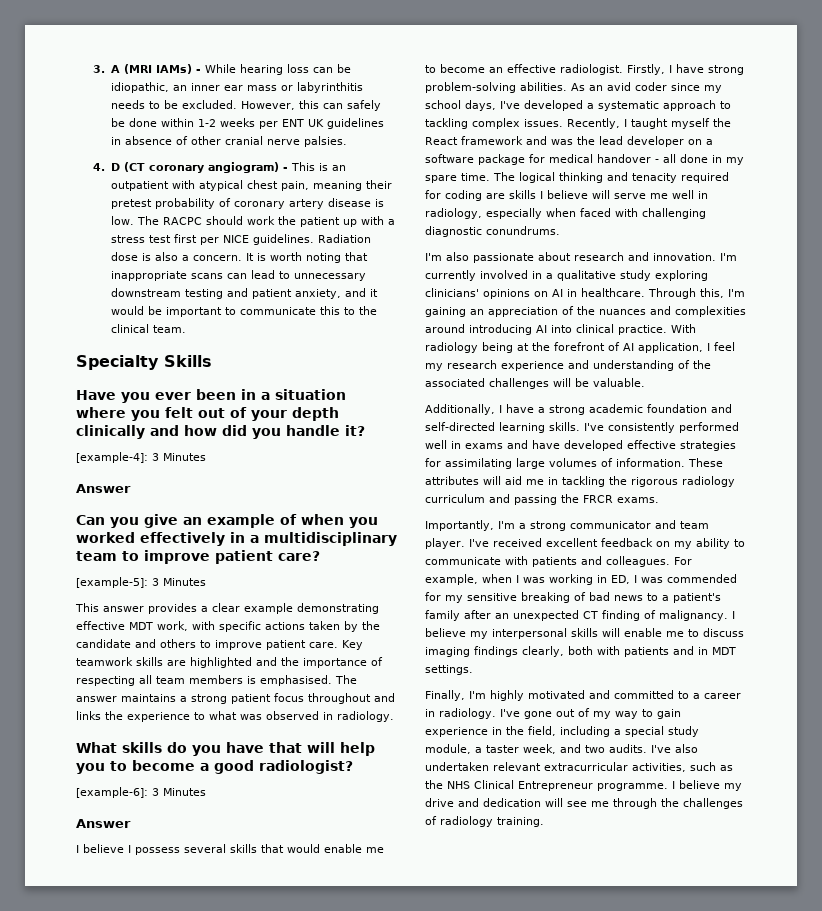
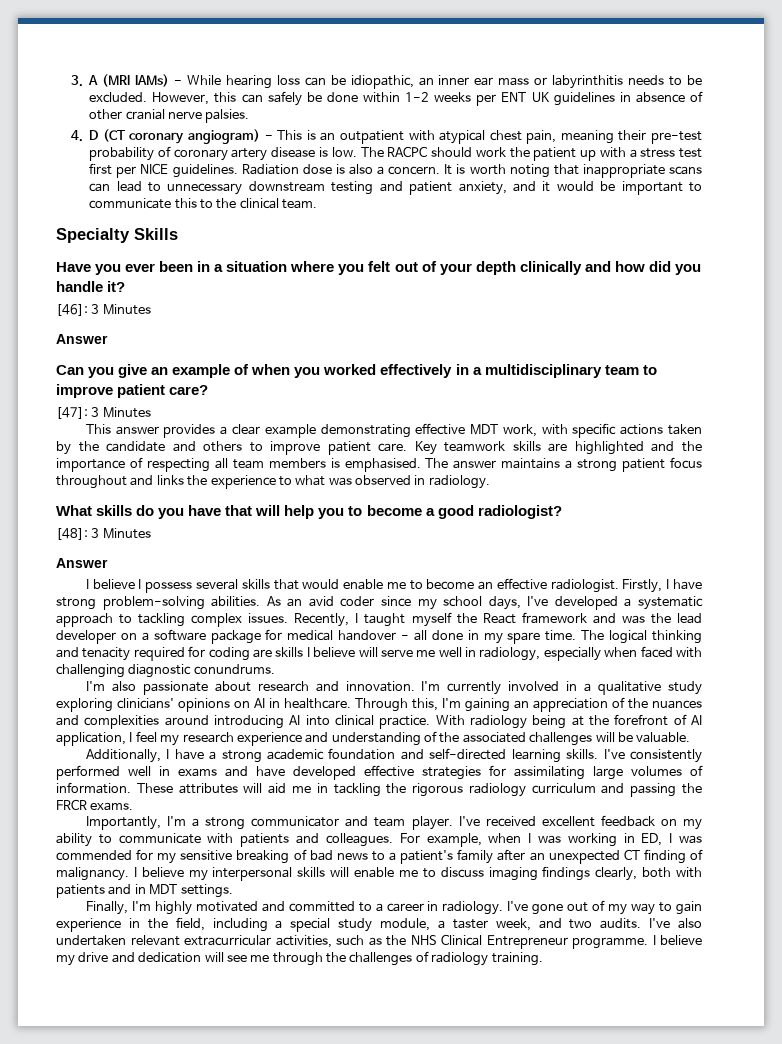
- 4. D (CT coronary angiogram) - This is an outpatient with atypical chest pain, meaning their pretest probability of coronary artery disease is low.
+ 4. D (CT coronary angiogram) - This is an outpatient with atypical chest pain, meaning their pre-test probability of coronary artery disease is low.
- [example-4]: 3 Minutes
+ [46]: 3 Minutes
- [example-5]: 3 Minutes
+ [47]: 3 Minutes
- [example-6]: 3 Minutes
+ [48]: 3 Minutes

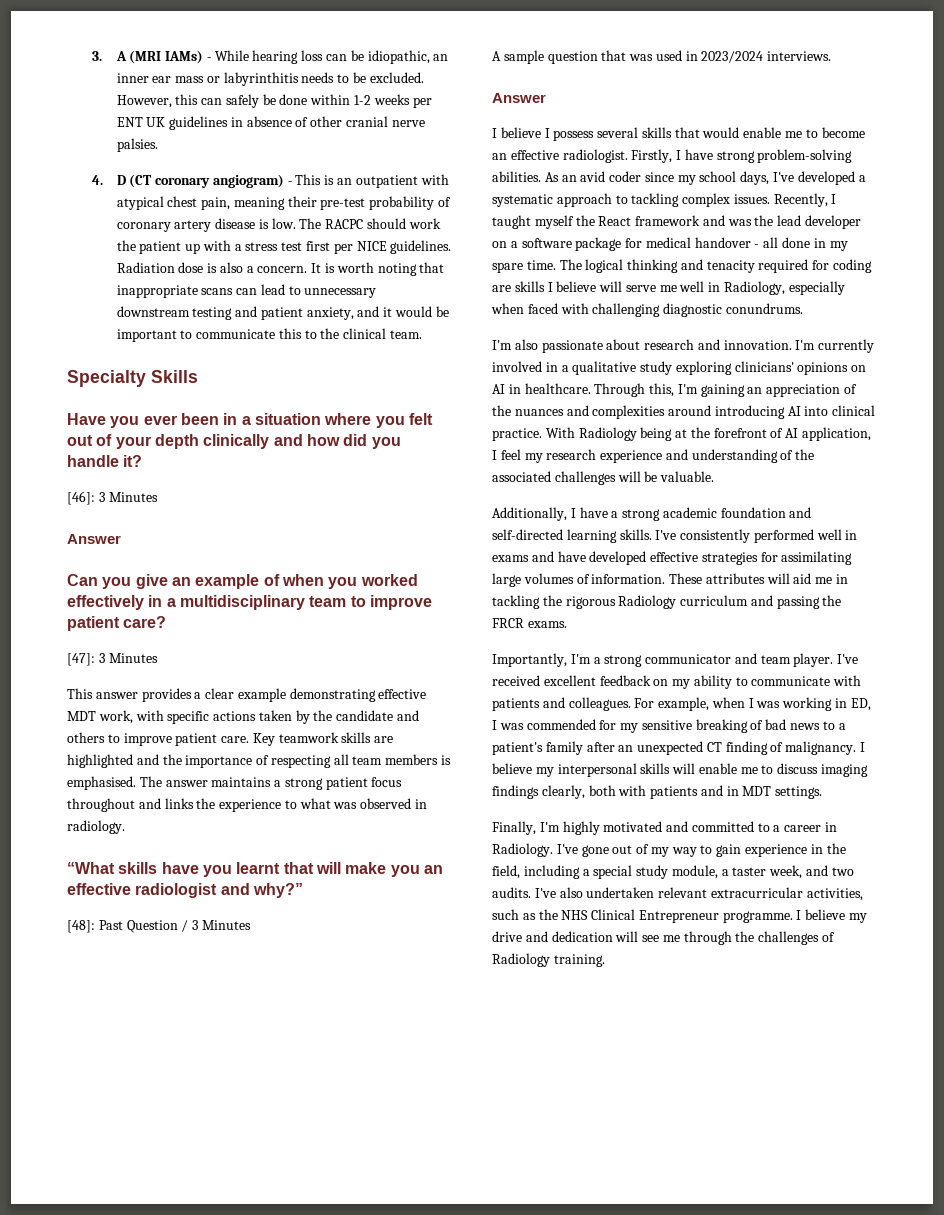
- What skills do you have that will help you to become a good radiologist?
- [48]: 3 Minutes
+ “What skills have you learnt that will make you an effective radiologist and why?”
+ [48]: Past Question / 3 Minutes
+ A sample question that was used in 2023/2024 interviews.
- The logical thinking and tenacity required for coding are skills I believe will serve me well in radiology, especially when faced with challenging diagnostic conundrums.
+ The logical thinking and tenacity required for coding are skills I believe will serve me well in Radiology, especially when faced with challenging diagnostic conundrums.
- With radiology being at the forefront of AI application, I feel my research experience and understanding of the associated challenges will be valuable.
+ With Radiology being at the forefront of AI application, I feel my research experience and understanding of the associated challenges will be valuable.
- These attributes will aid me in tackling the rigorous radiology curriculum and passing the FRCR exams.
+ These attributes will aid me in tackling the rigorous Radiology curriculum and passing the FRCR exams.
- Finally, I'm highly motivated and committed to a career in radiology.
+ Finally, I'm highly motivated and committed to a career in Radiology.
- I believe my drive and dedication will see me through the challenges of radiology training.
+ I believe my drive and dedication will see me through the challenges of Radiology training.

